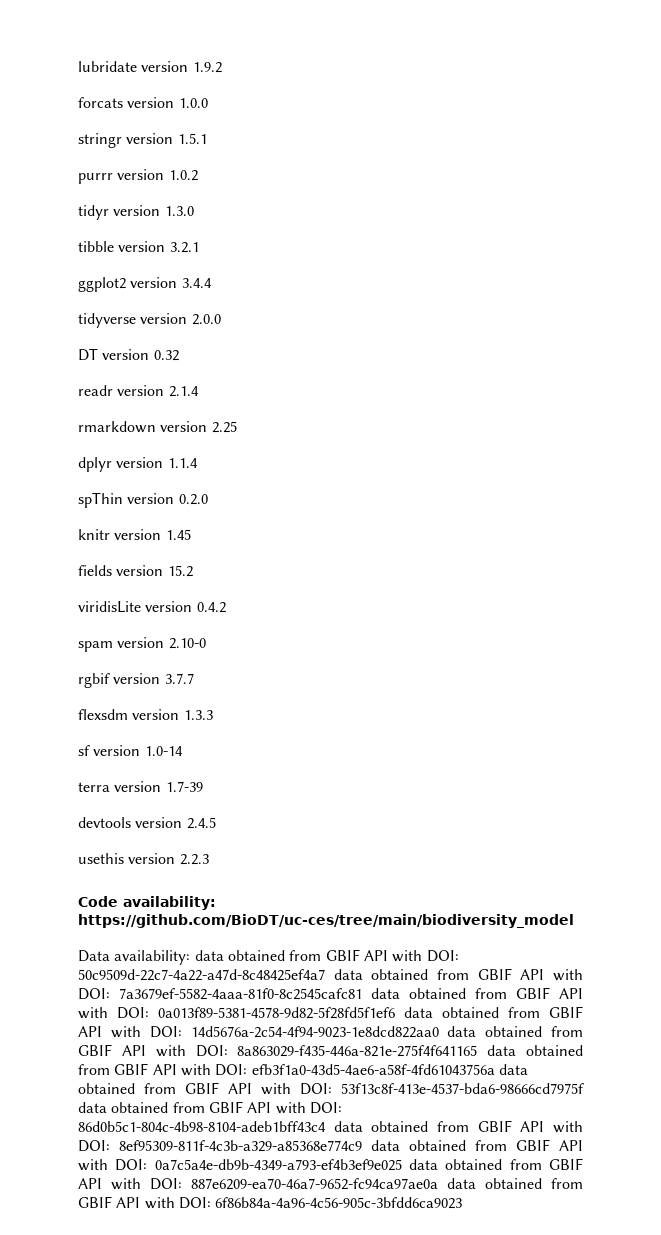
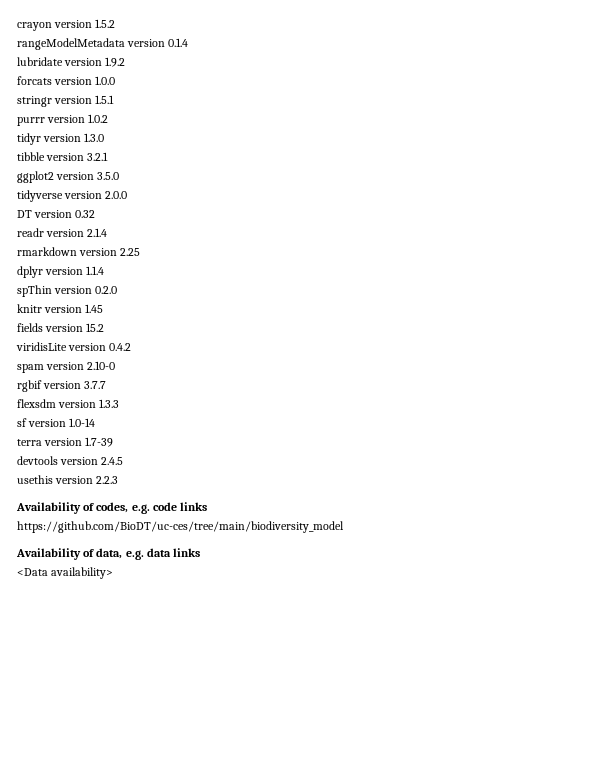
+ crayon version 1.5.2
+ rangeModelMetadata version 0.1.4
- ggplot2 version 3.4.4
+ ggplot2 version 3.5.0
- Code availability: https://github.com/BioDT/uc-ces/tree/main/biodiversity_model
- Data availability: data obtained from GBIF API with DOI: 50c9509d-22c7-4a22-a47d-8c48425ef4a7 data obtained from GBIF API with DOI: 7a3679ef-5582-4aaa-81f0-8c2545cafc81 data obtained from GBIF API with DOI: 0a013f89-5381-4578-9d82-5f28fd5f1ef6 data obtained from GBIF API with DOI: 14d5676a-2c54-4f94-9023-1e8dcd822aa0 data obtained from GBIF API with DOI: 8a863029-f435-446a-821e-275f4f641165 data obtained from GBIF API with DOI: efb3f1a0-43d5-4ae6-a58f-4fd61043756a data obtained from GBIF API with DOI: 53f13c8f-413e-4537-bda6-98666cd7975f data obtained from GBIF API with DOI: 86d0b5c1-804c-4b98-8104-adeb1bff43c4 data obtained from GBIF API with DOI: 8ef95309-811f-4c3b-a329-a85368e774c9 data obtained from GBIF API with DOI: 0a7c5a4e-db9b-4349-a793-ef4b3ef9e025 data obtained from GBIF API with DOI: 887e6209-ea70-46a7-9652-fc94ca97ae0a data obtained from GBIF API with DOI: 6f86b84a-4a96-4c56-905c-3bfdd6ca9023
+ Availability of codes, e.g. code links
+ https://github.com/BioDT/uc-ces/tree/main/biodiversity_model
+ Availability of data, e.g. data links
+ <Data availability>

